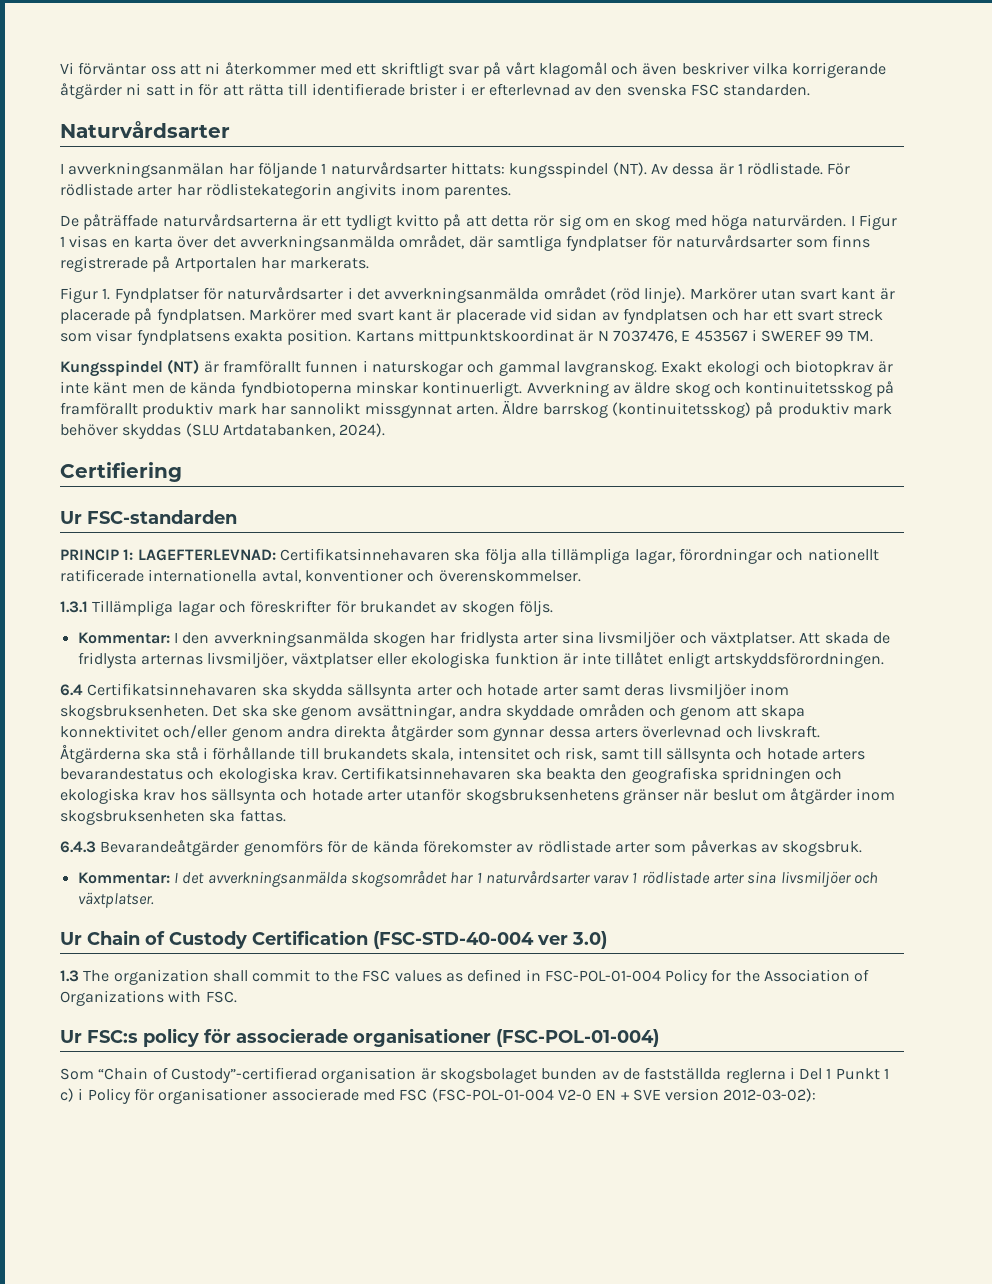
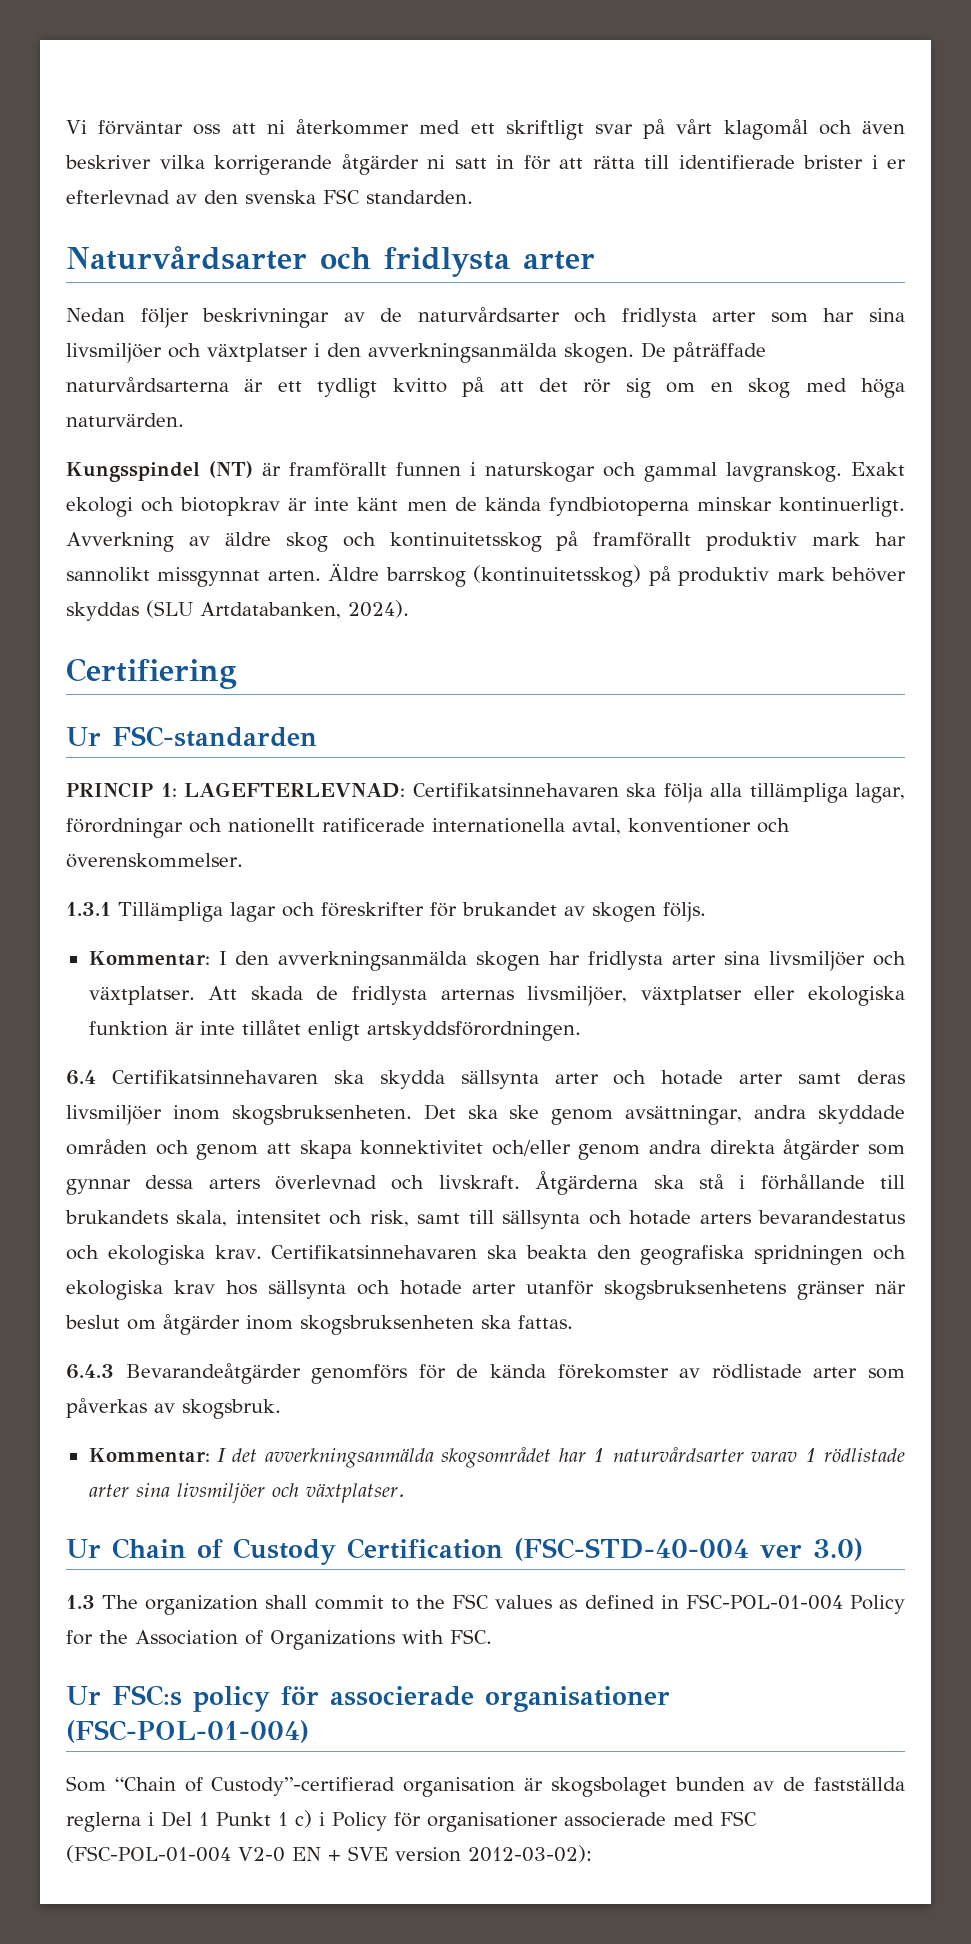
- Naturvårdsarter
- I avverkningsanmälan har följande 1 naturvårdsarter hittats: kungsspindel (NT). Av dessa är 1 rödlistade. För rödlistade arter har rödlistekategorin angivits inom parentes.
- De påträffade naturvårdsarterna är ett tydligt kvitto på att detta rör sig om en skog med höga naturvärden. I Figur 1 visas en karta över det avverkningsanmälda området, där samtliga fyndplatser för naturvårdsarter som finns registrerade på Artportalen har markerats.
- Figur 1. Fyndplatser för naturvårdsarter i det avverkningsanmälda området (röd linje). Markörer utan svart kant är placerade på fyndplatsen. Markörer med svart kant är placerade vid sidan av fyndplatsen och har ett svart streck som visar fyndplatsens exakta position. Kartans mittpunktskoordinat är N 7037476, E 453567 i SWEREF 99 TM.
+ Naturvårdsarter och fridlysta arter
+ Nedan följer beskrivningar av de naturvårdsarter och fridlysta arter som har sina livsmiljöer och växtplatser i den avverkningsanmälda skogen. De påträffade naturvårdsarterna är ett tydligt kvitto på att det rör sig om en skog med höga naturvärden.

